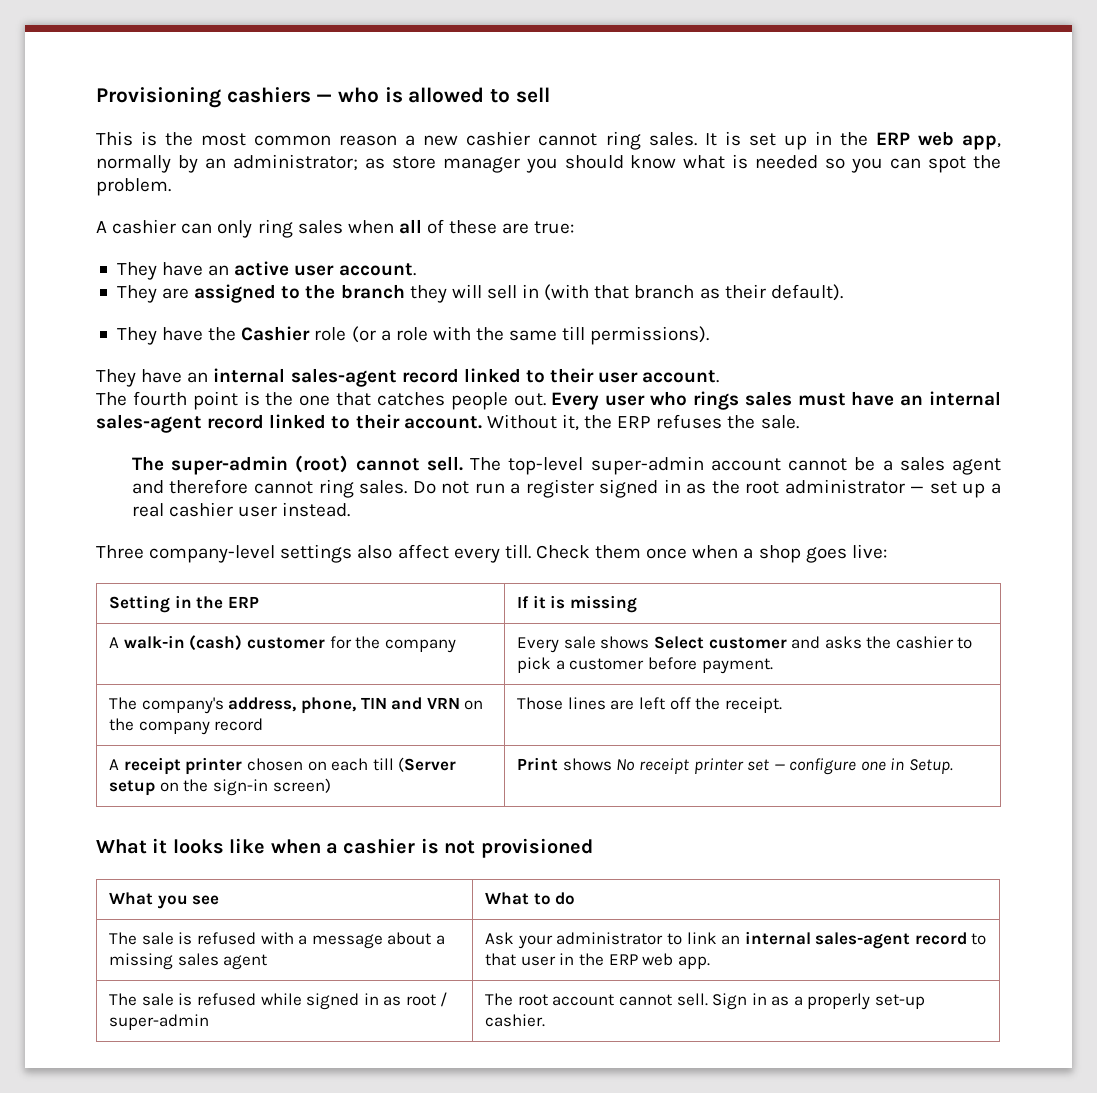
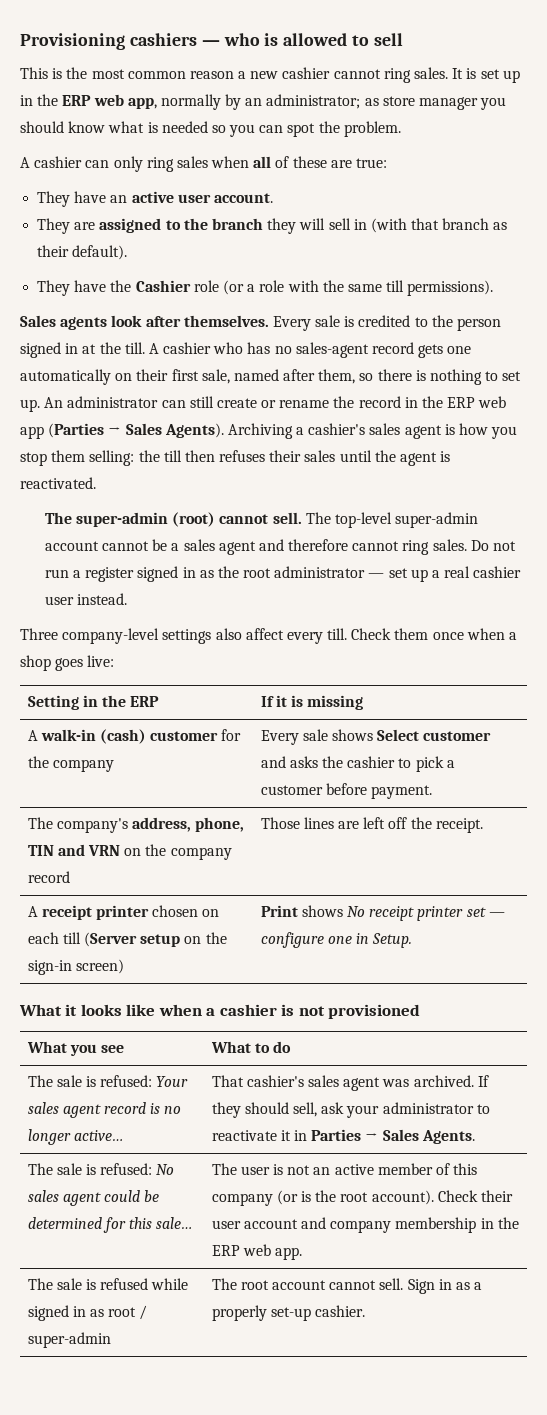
- They have an internal sales-agent record linked to their user account.
- The fourth point is the one that catches people out. Every user who rings sales must have an internal sales-agent record linked to their account. Without it, the ERP refuses the sale.
+ Sales agents look after themselves. Every sale is credited to the person signed in at the till. A cashier who has no sales-agent record gets one automatically on their first sale, named after them, so there is nothing to set up. An administrator can still create or rename the record in the ERP web app (Parties → Sales Agents). Archiving a cashier's sales agent is how you stop them selling: the till then refuses their sales until the agent is reactivated.
- The sale is refused with a message about a missing sales agent | Ask your administrator to link an internal sales-agent record to that user in the ERP web app.
+ The sale is refused: Your sales agent record is no longer active… | That cashier's sales agent was archived. If they should sell, ask your administrator to reactivate it in Parties → Sales Agents.
+ The sale is refused: No sales agent could be determined for this sale… | The user is not an active member of this company (or is the root account). Check their user account and company membership in the ERP web app.

